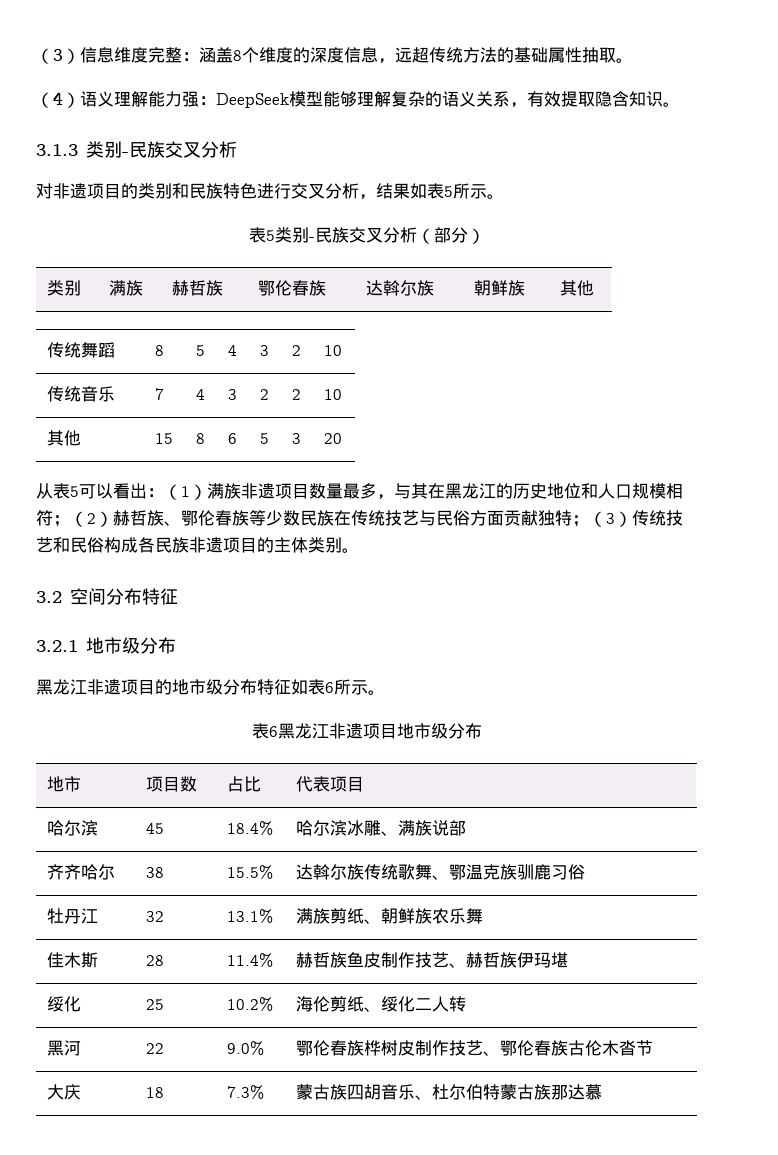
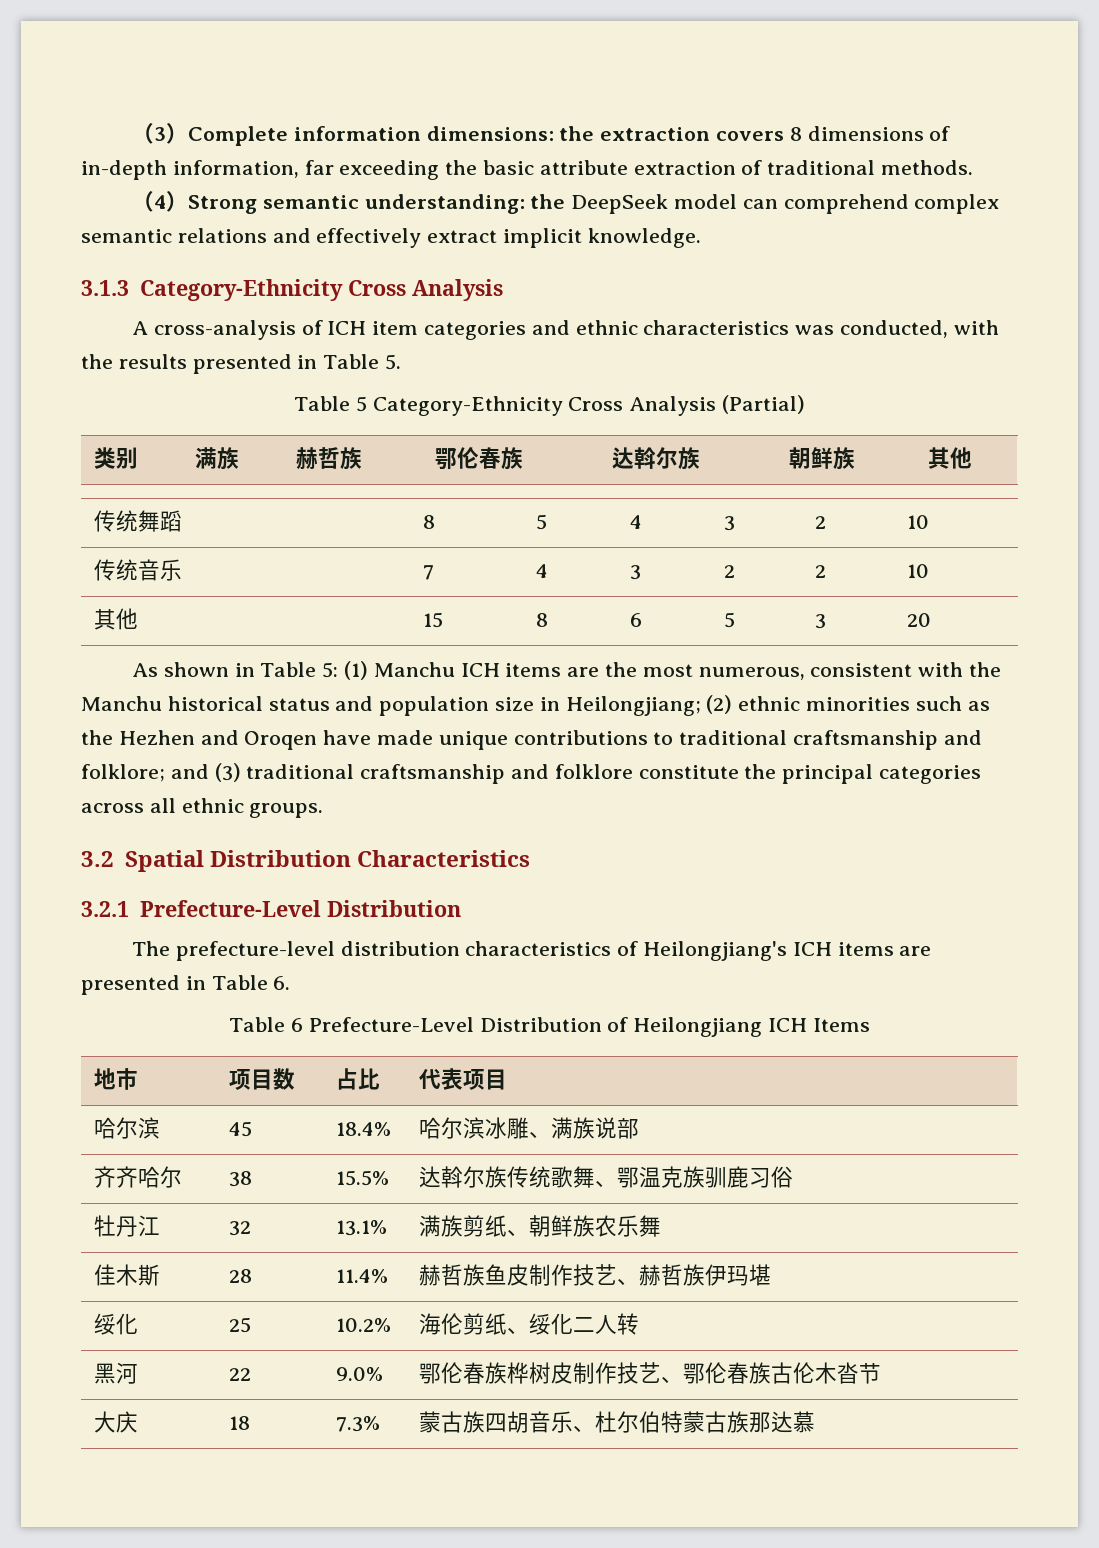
- （3）信息维度完整：涵盖8个维度的深度信息，远超传统方法的基础属性抽取。
- （4）语义理解能力强：DeepSeek模型能够理解复杂的语义关系，有效提取隐含知识。
- 3.1.3类别-民族交叉分析
- 对非遗项目的类别和民族特色进行交叉分析，结果如表5所示。
- 表5类别-民族交叉分析（部分）
+ （3）Complete information dimensions: the extraction covers 8 dimensions of in-depth information, far exceeding the basic attribute extraction of traditional methods.
+ （4）Strong semantic understanding: the DeepSeek model can comprehend complex semantic relations and effectively extract implicit knowledge.
+ 3.1.3 Category-Ethnicity Cross Analysis
+ A cross-analysis of ICH item categories and ethnic characteristics was conducted, with the results presented in Table 5.
+ Table 5 Category-Ethnicity Cross Analysis (Partial)
- 从表5可以看出：（1）满族非遗项目数量最多，与其在黑龙江的历史地位和人口规模相符；（2）赫哲族、鄂伦春族等少数民族在传统技艺与民俗方面贡献独特；（3）传统技艺和民俗构成各民族非遗项目的主体类别。
- 3.2空间分布特征
- 3.2.1地市级分布
- 黑龙江非遗项目的地市级分布特征如表6所示。
- 表6黑龙江非遗项目地市级分布
+ As shown in Table 5: (1) Manchu ICH items are the most numerous, consistent with the Manchu historical status and population size in Heilongjiang; (2) ethnic minorities such as the Hezhen and Oroqen have made unique contributions to traditional craftsmanship and folklore; and (3) traditional craftsmanship and folklore constitute the principal categories across all ethnic groups.
+ 3.2 Spatial Distribution Characteristics
+ 3.2.1 Prefecture-Level Distribution
+ The prefecture-level distribution characteristics of Heilongjiang's ICH items are presented in Table 6.
+ Table 6 Prefecture-Level Distribution of Heilongjiang ICH Items

